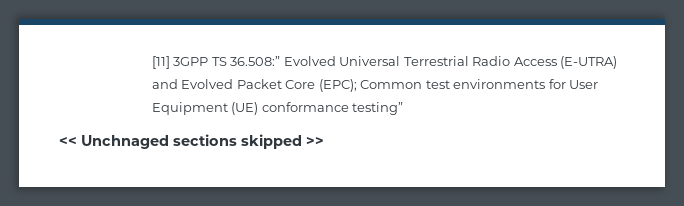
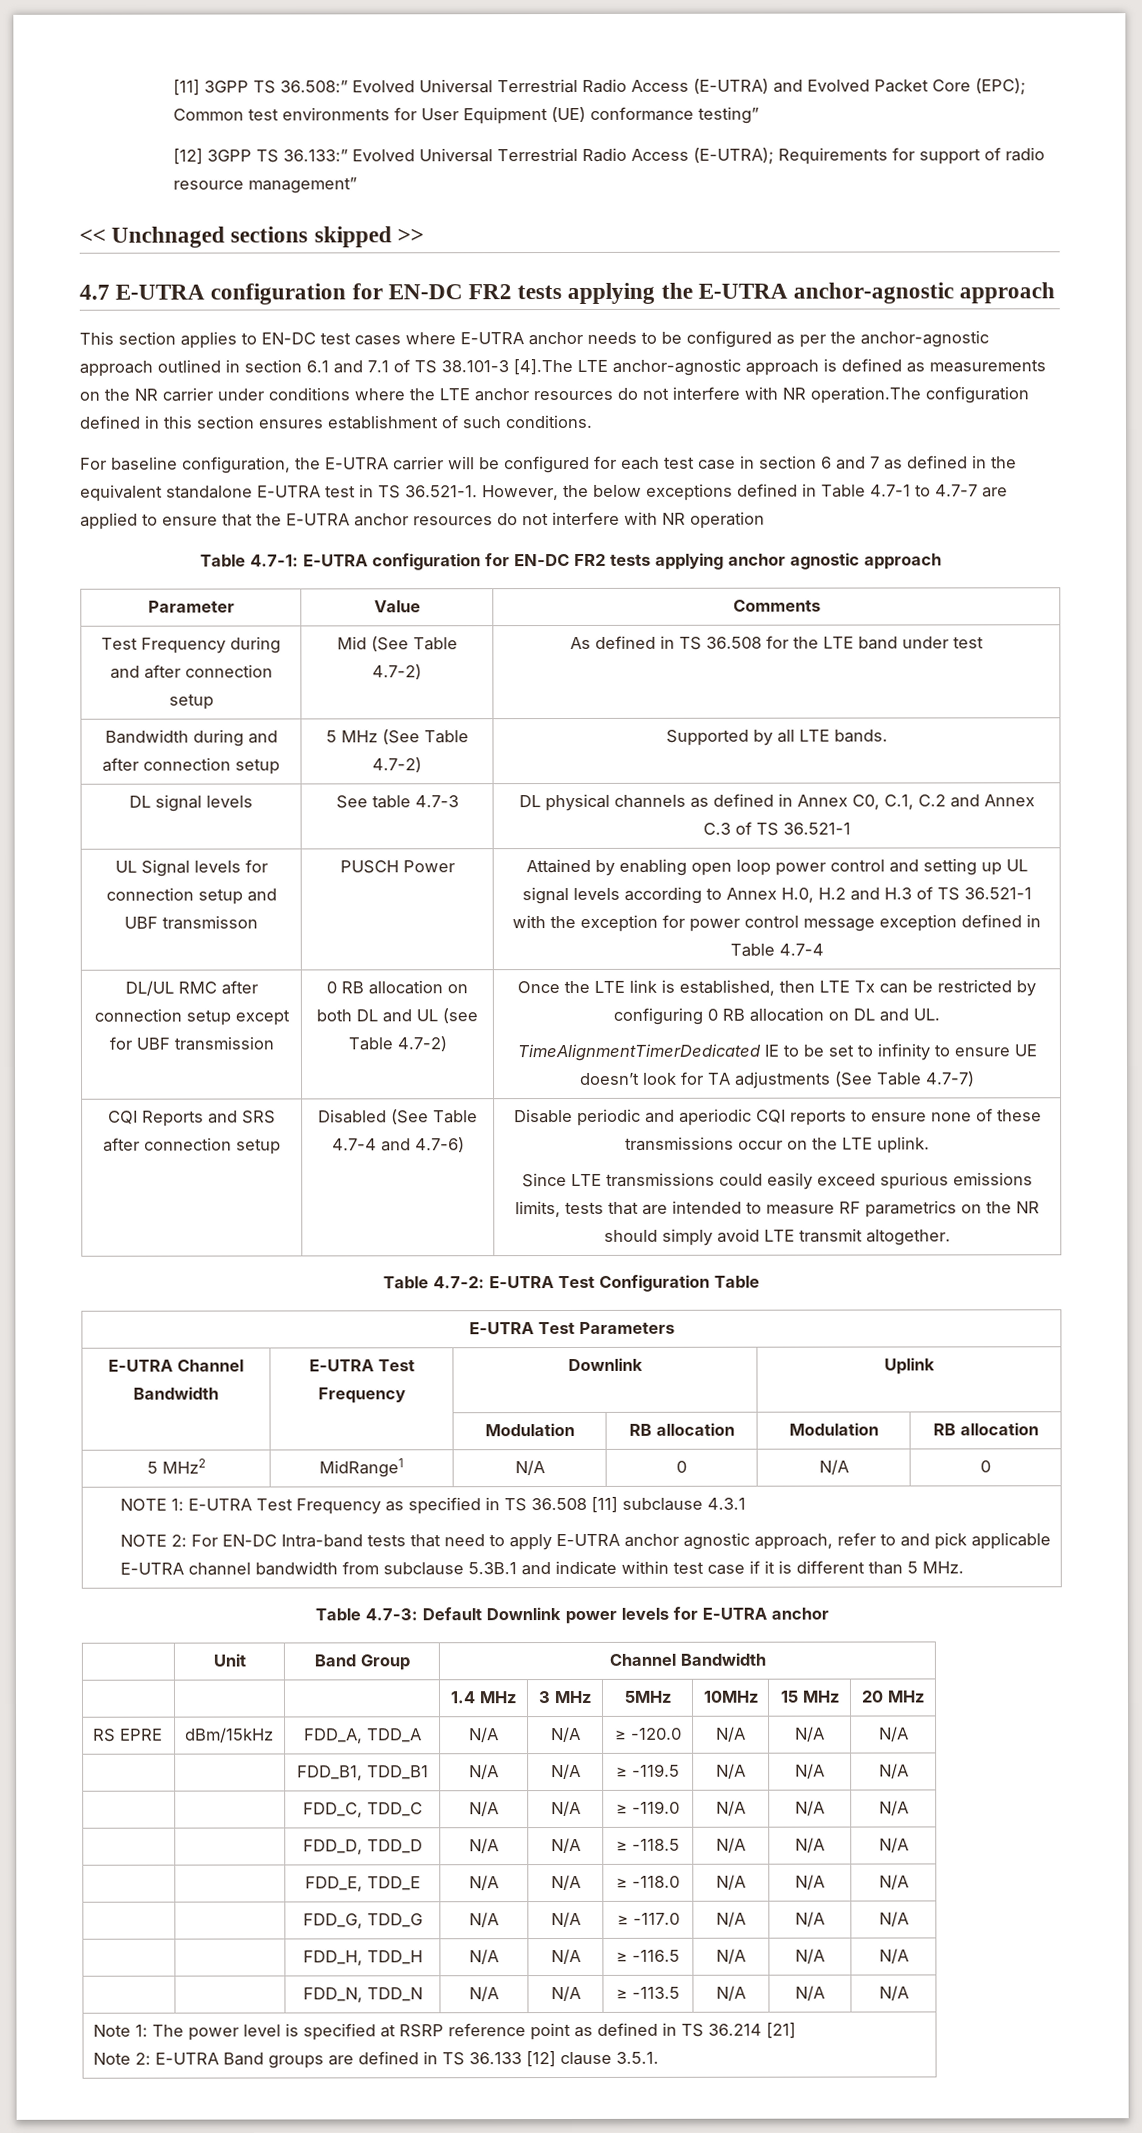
+ [12] 3GPP TS 36.133:” Evolved Universal Terrestrial Radio Access (E-UTRA); Requirements for support of radio resource management”
+ 4.7 E-UTRA configuration for EN-DC FR2 tests applying the E-UTRA anchor-agnostic approach
+ This section applies to EN-DC test cases where E-UTRA anchor needs to be configured as per the anchor-agnostic approach outlined in section 6.1 and 7.1 of TS 38.101-3 [4].The LTE anchor-agnostic approach is defined as measurements on the NR carrier under conditions where the LTE anchor resources do not interfere with NR operation.The configuration defined in this section ensures establishment of such conditions.
+ For baseline configuration, the E-UTRA carrier will be configured for each test case in section 6 and 7 as defined in the equivalent standalone E-UTRA test in TS 36.521-1. However, the below exceptions defined in Table 4.7-1 to 4.7-7 are applied to ensure that the E-UTRA anchor resources do not interfere with NR operation
+ Table 4.7-1: E-UTRA configuration for EN-DC FR2 tests applying anchor agnostic approach
+ Parameter | Value | Comments
+ Test Frequency during and after connection setup | Mid (See Table 4.7-2) | As defined in TS 36.508 for the LTE band under test
+ Bandwidth during and after connection setup | 5 MHz (See Table 4.7-2) | Supported by all LTE bands.
+ DL signal levels | See table 4.7-3 | DL physical channels as defined in Annex C0, C.1, C.2 and Annex C.3 of TS 36.521-1
+ UL Signal levels for connection setup and UBF transmisson | PUSCH Power | Attained by enabling open loop power control and setting up UL signal levels according to Annex H.0, H.2 and H.3 of TS 36.521-1 with the exception for power control message exception defined in Table 4.7-4
+ DL/UL RMC after connection setup except for UBF transmission | 0 RB allocation on both DL and UL (see Table 4.7-2) | Once the LTE link is established, then LTE Tx can be restricted by configuring 0 RB allocation on DL and UL.
+ TimeAlignmentTimerDedicated IE to be set to infinity to ensure UE doesn’t look for TA adjustments (See Table 4.7-7)
+ CQI Reports and SRS after connection setup | Disabled (See Table 4.7-4 and 4.7-6) | Disable periodic and aperiodic CQI reports to ensure none of these transmissions occur on the LTE uplink.
+ Since LTE transmissions could easily exceed spurious emissions limits, tests that are intended to measure RF parametrics on the NR should simply avoid LTE transmit altogether.
+ Table 4.7-2: E-UTRA Test Configuration Table
+ E-UTRA Test Parameters
+ E-UTRA Channel Bandwidth | E-UTRA Test Frequency | Downlink | Uplink
+ | | Modulation | RB allocation | Modulation | RB allocation
+ 5 MHz2 | MidRange1 | N/A | 0 | N/A | 0
+ NOTE 1: E-UTRA Test Frequency as specified in TS 36.508 [11] subclause 4.3.1
+ NOTE 2: For EN-DC Intra-band tests that need to apply E-UTRA anchor agnostic approach, refer to and pick applicable E-UTRA channel bandwidth from subclause 5.3B.1 and indicate within test case if it is different than 5 MHz.
+ Table 4.7-3: Default Downlink power levels for E-UTRA anchor
+ | Unit | Band Group | Channel Bandwidth
+ | | | 1.4 MHz | 3 MHz | 5MHz | 10MHz | 15 MHz | 20 MHz
+ RS EPRE | dBm/15kHz | FDD_A, TDD_A | N/A | N/A | ≥ -120.0 | N/A | N/A | N/A
+ | | FDD_B1, TDD_B1 | N/A | N/A | ≥ -119.5 | N/A | N/A | N/A
+ | | FDD_C, TDD_C | N/A | N/A | ≥ -119.0 | N/A | N/A | N/A
+ | | FDD_D, TDD_D | N/A | N/A | ≥ -118.5 | N/A | N/A | N/A
+ | | FDD_E, TDD_E | N/A | N/A | ≥ -118.0 | N/A | N/A | N/A
+ | | FDD_G, TDD_G | N/A | N/A | ≥ -117.0 | N/A | N/A | N/A
+ | | FDD_H, TDD_H | N/A | N/A | ≥ -116.5 | N/A | N/A | N/A
+ | | FDD_N, TDD_N | N/A | N/A | ≥ -113.5 | N/A | N/A | N/A
+ Note 1: The power level is specified at RSRP reference point as defined in TS 36.214 [21]
+ Note 2: E-UTRA Band groups are defined in TS 36.133 [12] clause 3.5.1.

